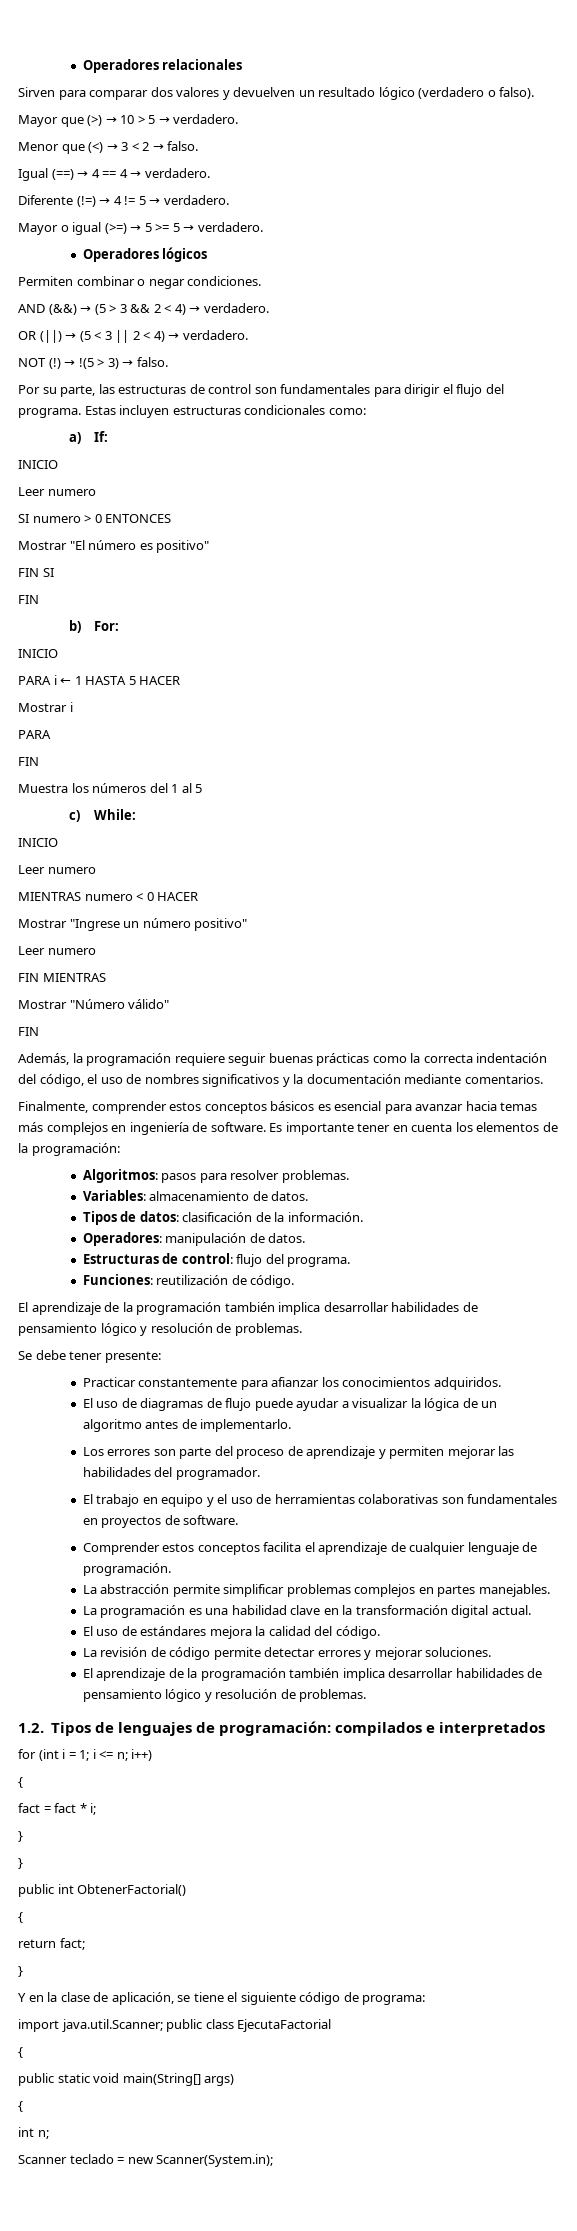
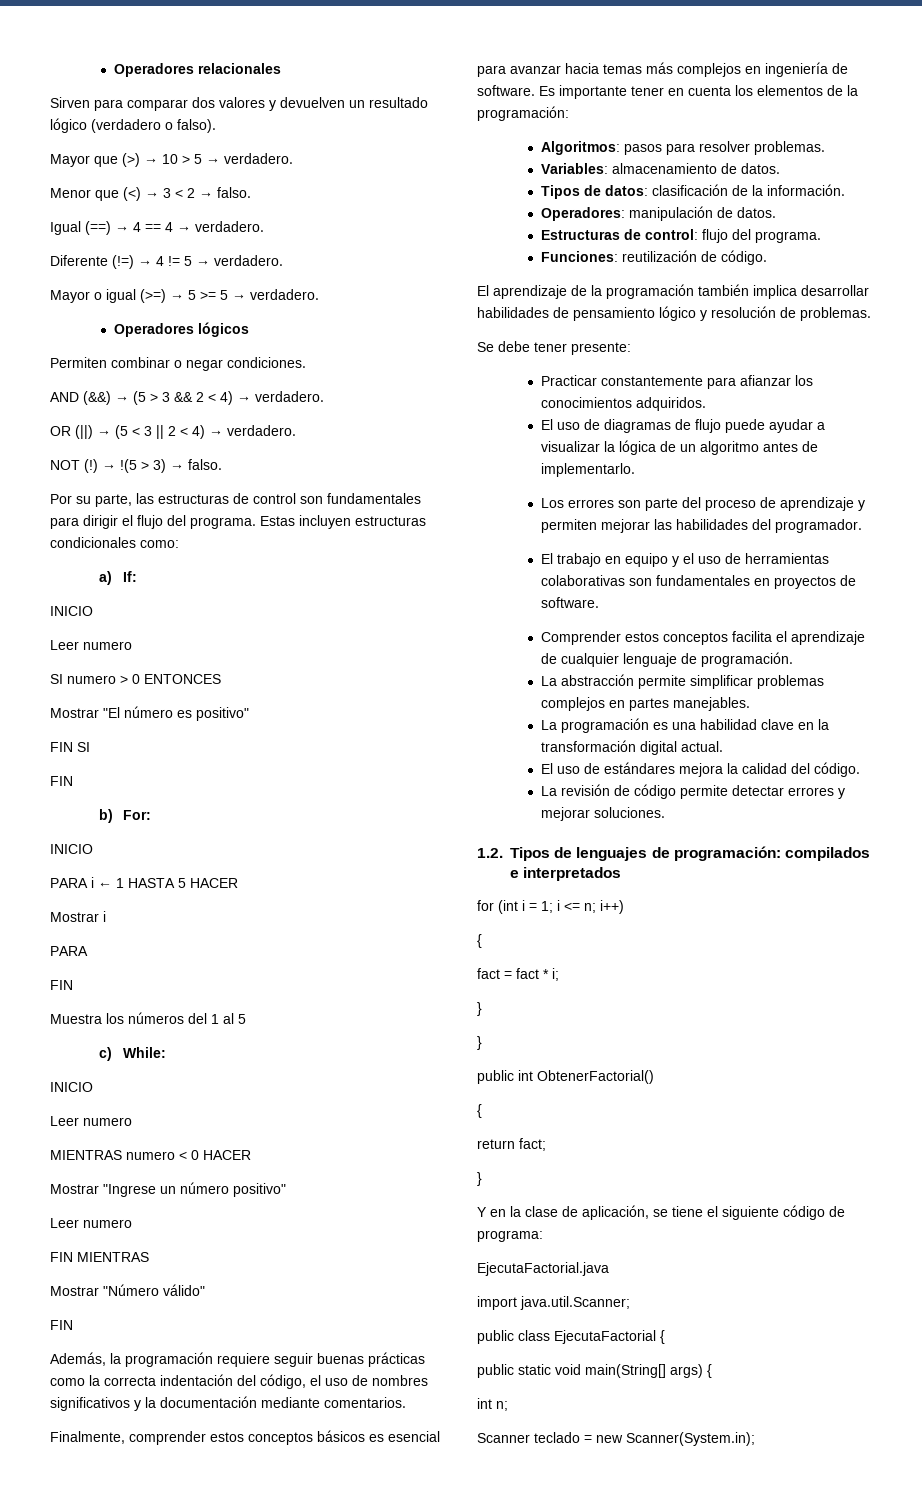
  La revisión de código permite detectar errores y mejorar soluciones.
- El aprendizaje de la programación también implica desarrollar habilidades de pensamiento lógico y resolución de problemas.
+ EjecutaFactorial.java
- import java.util.Scanner; public class EjecutaFactorial
- {
+ import java.util.Scanner;
+ public class EjecutaFactorial {
- public static void main(String[] args)
- {
+ public static void main(String[] args) {

